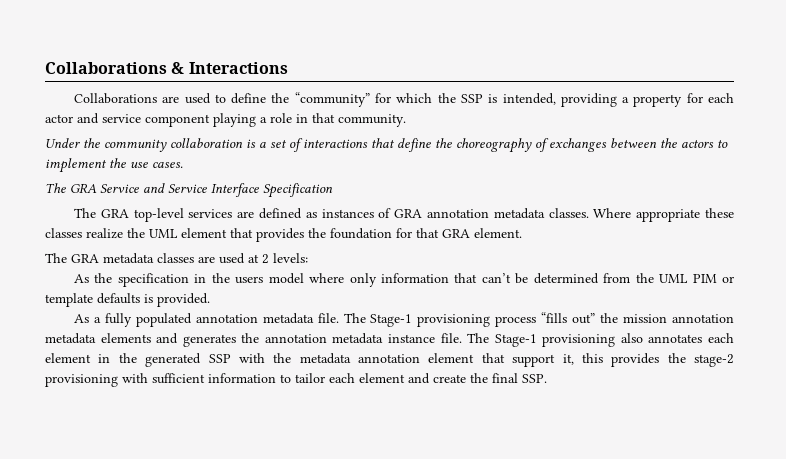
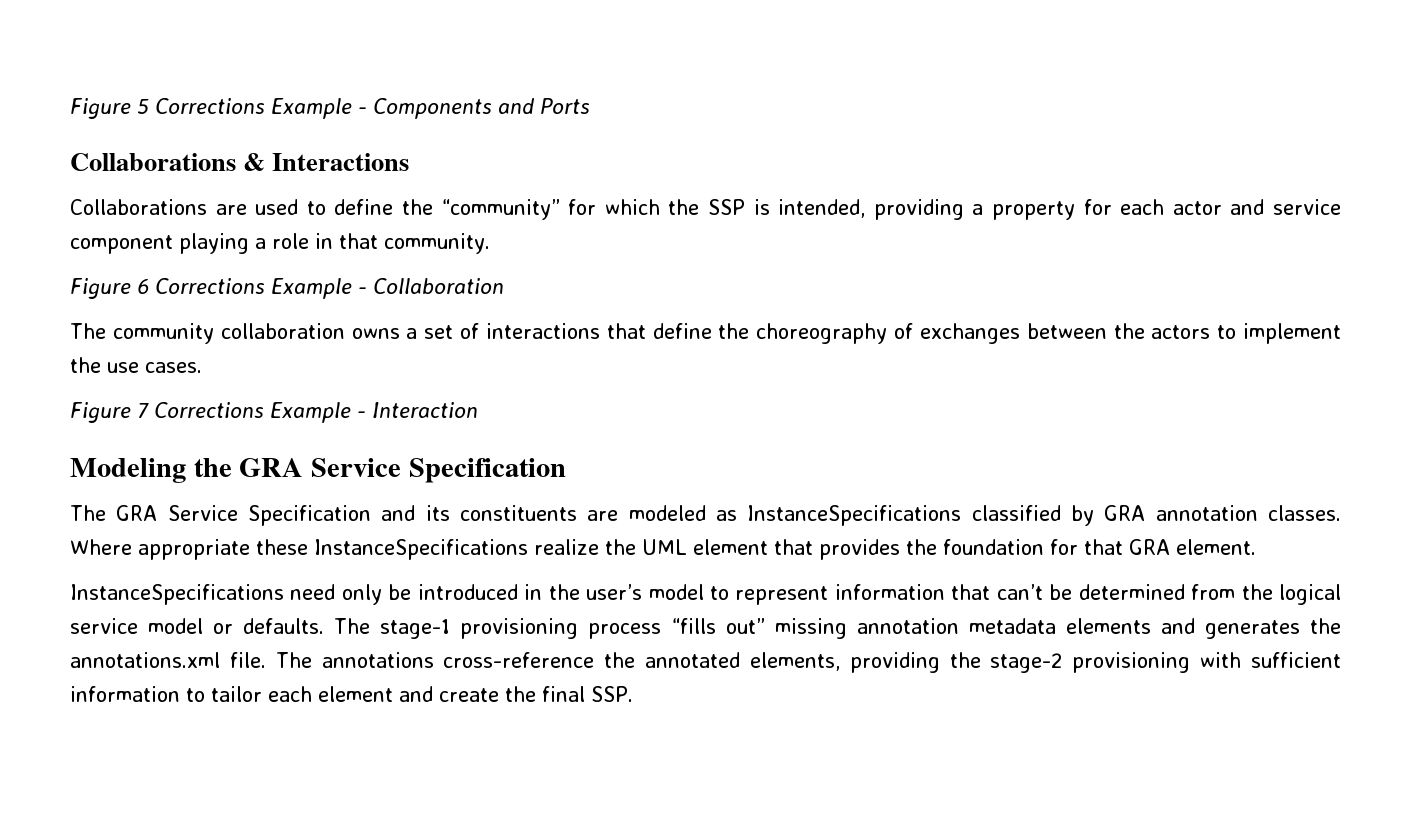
+ Figure 5 Corrections Example - Components and Ports
- Under the community collaboration is a set of interactions that define the choreography of exchanges between the actors to implement the use cases.
+ Figure 6 Corrections Example - Collaboration
+ The community collaboration owns a set of interactions that define the choreography of exchanges between the actors to implement the use cases.
- The GRA Service and Service Interface Specification
- The GRA top-level services are defined as instances of GRA annotation metadata classes.
+ Figure 7 Corrections Example - Interaction
+ Modeling the GRA Service Specification
+ The GRA Service Specification and its constituents are modeled as InstanceSpecifications classified by GRA annotation classes.
- Where appropriate these classes realize the UML element that provides the foundation for that GRA element.
+ Where appropriate these InstanceSpecifications realize the UML element that provides the foundation for that GRA element.
- The GRA metadata classes are used at 2 levels:
- As the specification in the users model where only information that can’t be determined from the UML PIM or template defaults is provided.
- As a fully populated annotation metadata file. The Stage-1 provisioning process “fills out” the mission annotation metadata elements and generates the annotation metadata instance file. The Stage-1 provisioning also annotates each element in the generated SSP with the metadata annotation element that support it, this provides the stage-2 provisioning with sufficient information to tailor each element and create the final SSP.
+ InstanceSpecifications need only be introduced in the user’s model to represent information that can’t be determined from the logical service model or defaults. The stage-1 provisioning process “fills out” missing annotation metadata elements and generates the annotations.xml file. The annotations cross-reference the annotated elements, providing the stage-2 provisioning with sufficient information to tailor each element and create the final SSP.

